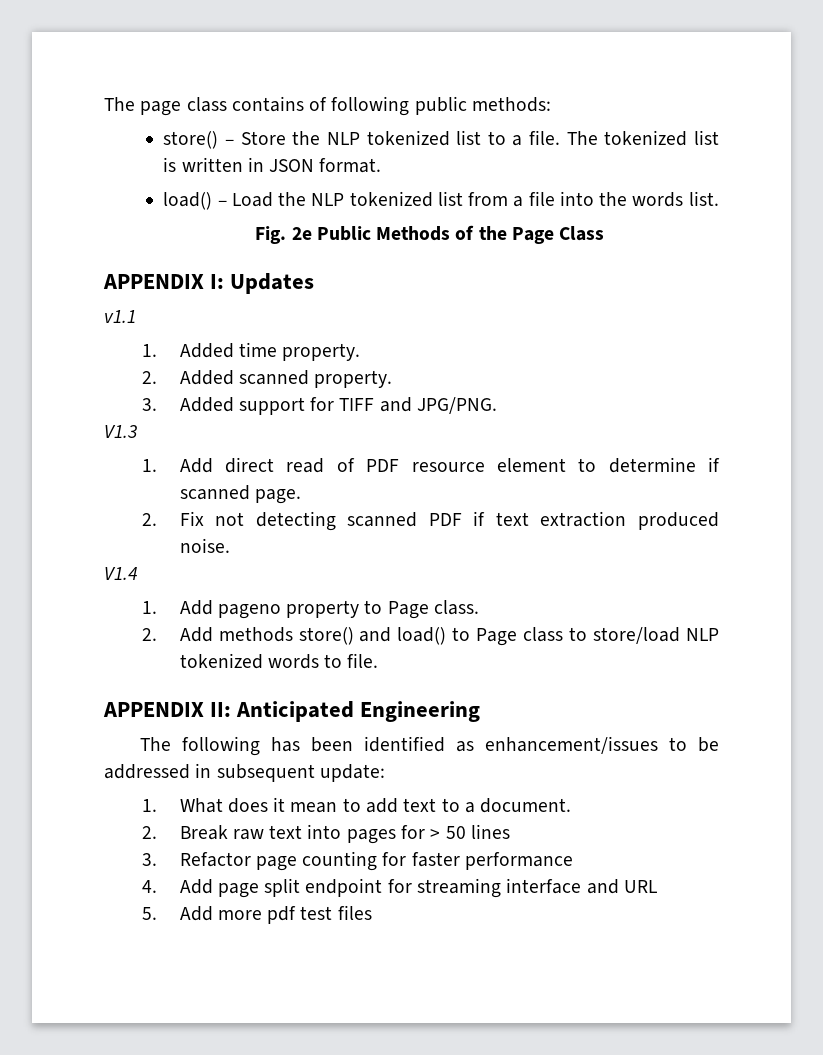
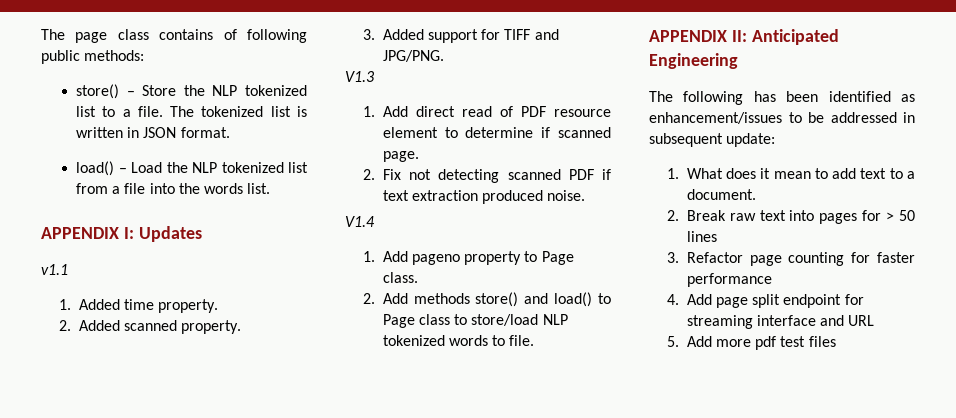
- Fig. 2e Public Methods of the Page Class

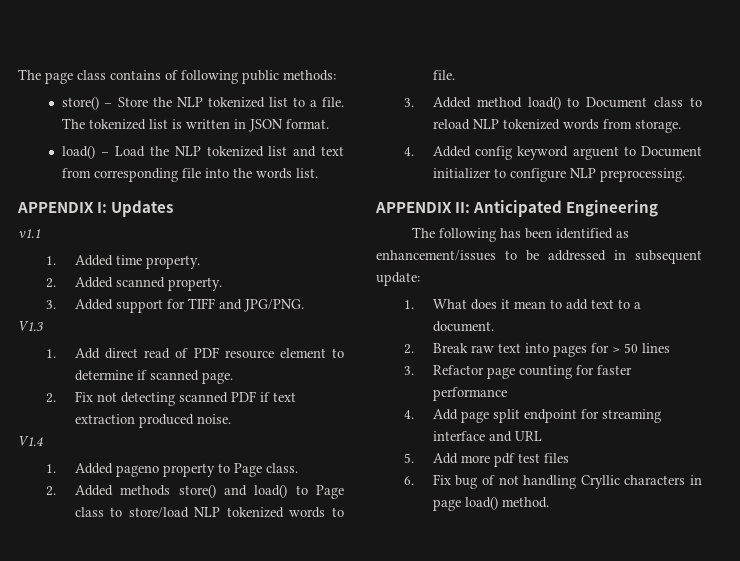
- load() – Load the NLP tokenized list from a file into the words list.
+ load() – Load the NLP tokenized list and text from corresponding file into the words list.
- 1. Add pageno property to Page class.
+ 1. Added pageno property to Page class.
- 2. Add methods store() and load() to Page class to store/load NLP tokenized words to file.
+ 2. Added methods store() and load() to Page class to store/load NLP tokenized words to file.
+ 3. Added method load() to Document class to reload NLP tokenized words from storage.
+ 4. Added config keyword arguent to Document initializer to configure NLP preprocessing.
+ 6. Fix bug of not handling Cryllic characters in page load() method.

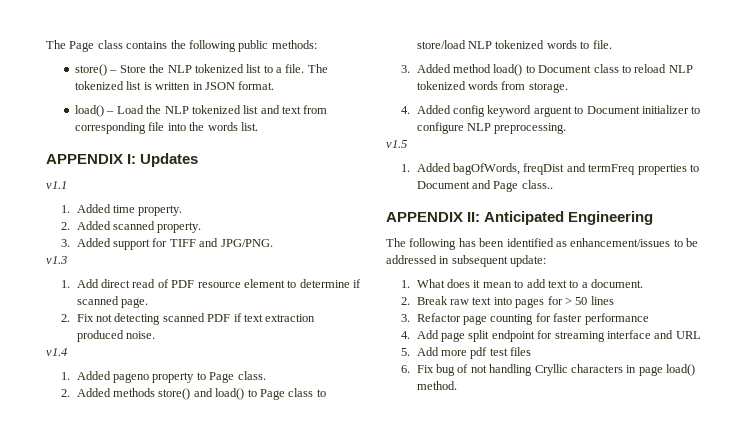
- The page class contains of following public methods:
+ The Page class contains the following public methods:
- V1.3
+ v1.3
- V1.4
+ v1.4
+ v1.5
+ 1. Added bagOfWords, freqDist and termFreq properties to Document and Page class..

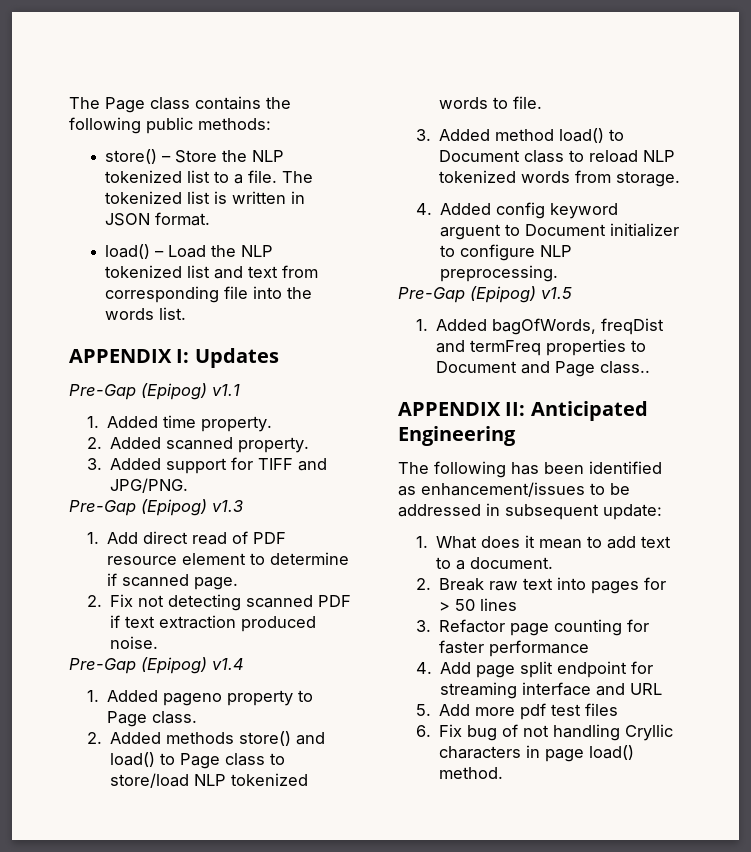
- v1.1
+ Pre-Gap (Epipog) v1.1
- v1.3
+ Pre-Gap (Epipog) v1.3
- v1.4
+ Pre-Gap (Epipog) v1.4
- v1.5
+ Pre-Gap (Epipog) v1.5

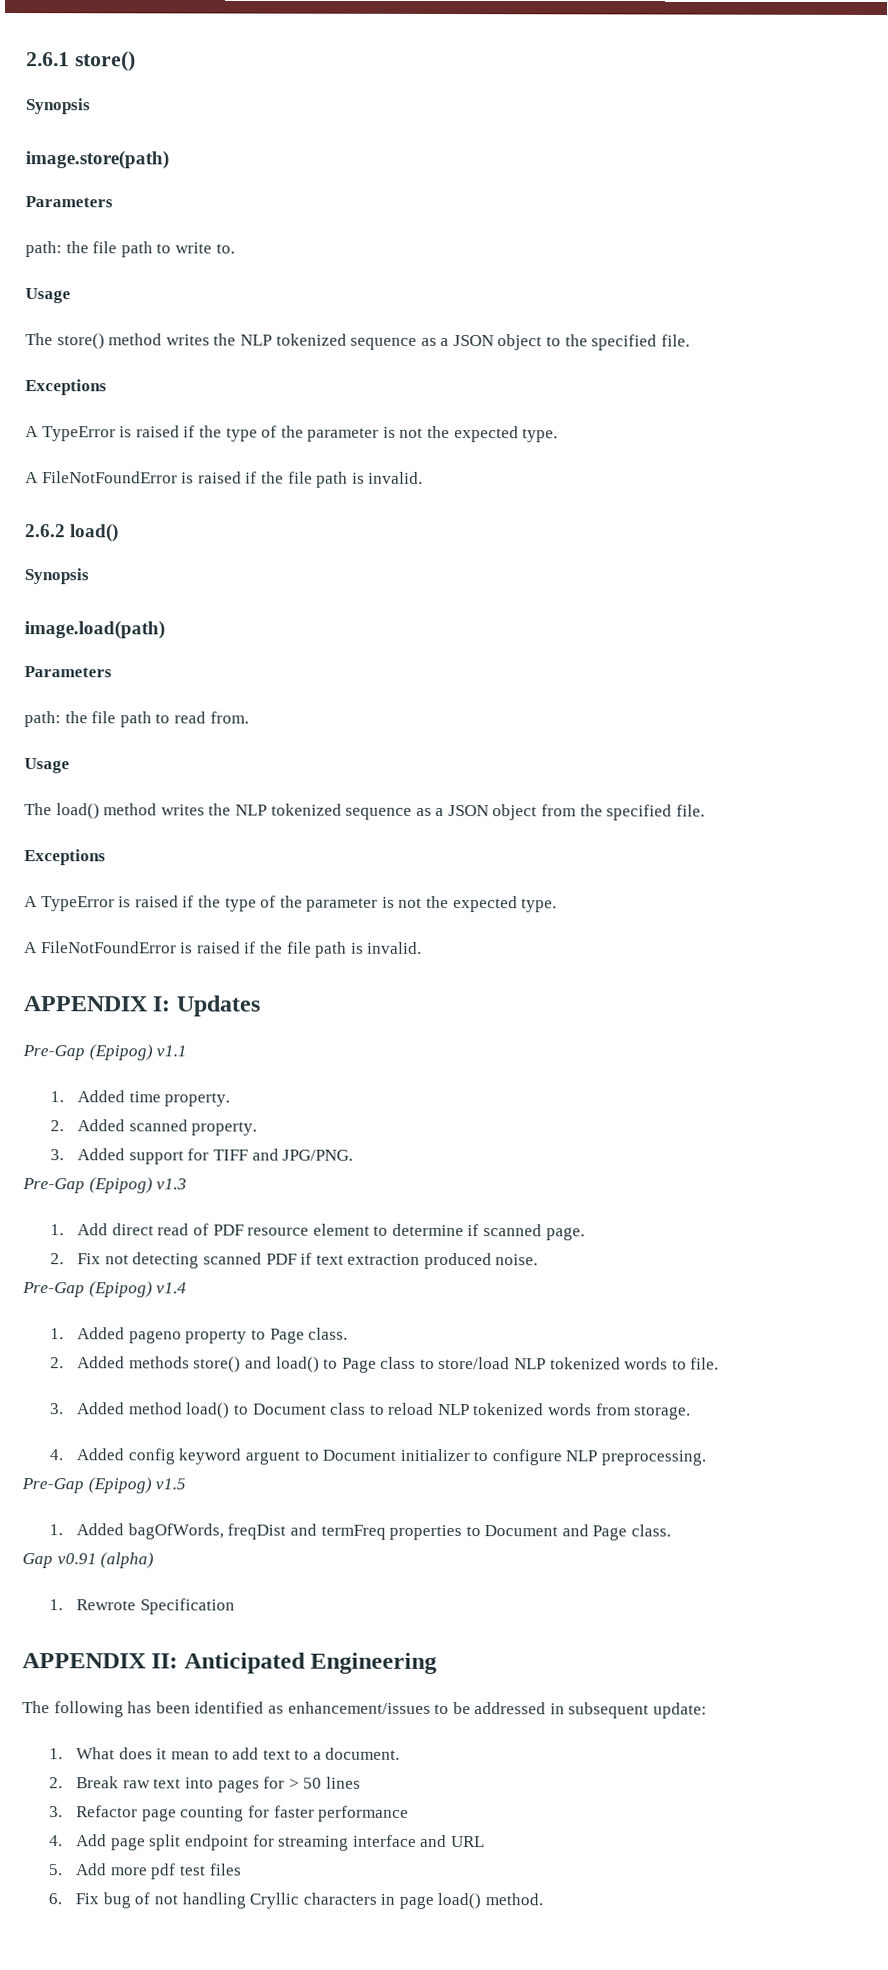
- The Page class contains the following public methods:
- store() – Store the NLP tokenized list to a file. The tokenized list is written in JSON format.
- load() – Load the NLP tokenized list and text from corresponding file into the words list.
+ 2.6.1 store()
+ Synopsis
+ image.store(path)
+ Parameters
+ path: the file path to write to.
+ Usage
+ The store() method writes the NLP tokenized sequence as a JSON object to the specified file.
+ Exceptions
+ A TypeError is raised if the type of the parameter is not the expected type.
+ A FileNotFoundError is raised if the file path is invalid.
+ 2.6.2 load()
+ Synopsis
+ image.load(path)
+ Parameters
+ path: the file path to read from.
+ Usage
+ The load() method writes the NLP tokenized sequence as a JSON object from the specified file.
+ Exceptions
+ A TypeError is raised if the type of the parameter is not the expected type.
+ A FileNotFoundError is raised if the file path is invalid.
- 1. Added bagOfWords, freqDist and termFreq properties to Document and Page class..
+ 1. Added bagOfWords, freqDist and termFreq properties to Document and Page class.
+ Gap v0.91 (alpha)
+ 1. Rewrote Specification

